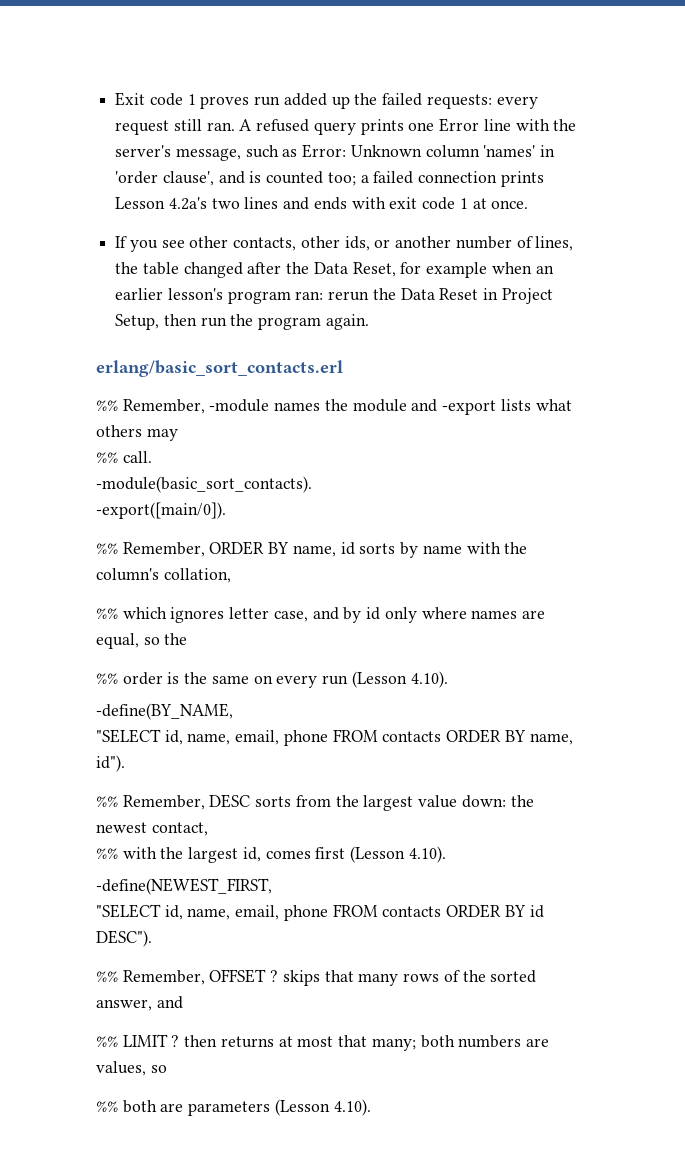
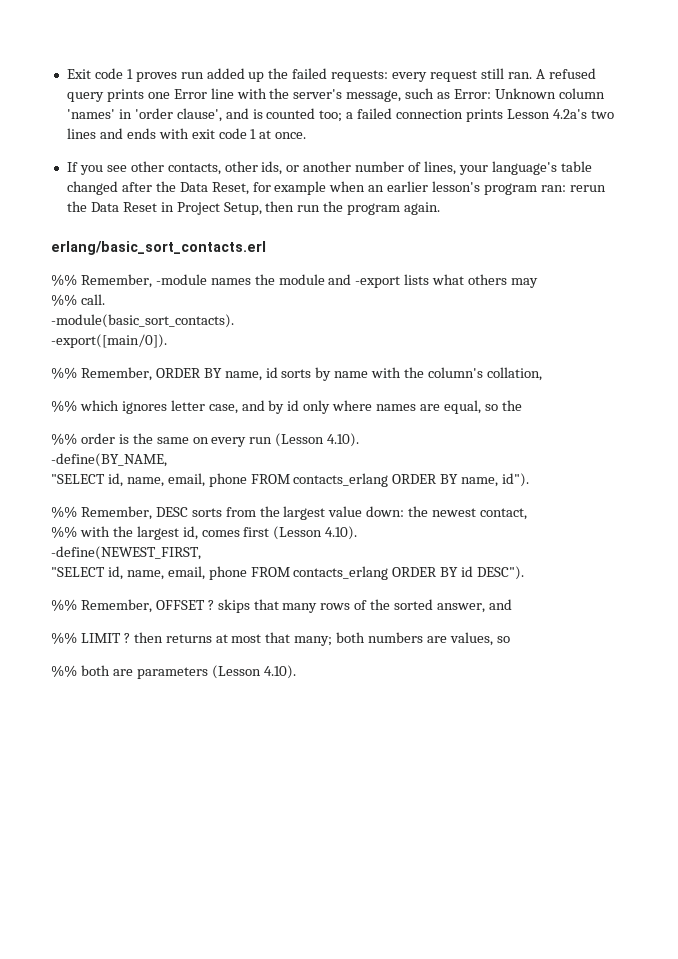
- If you see other contacts, other ids, or another number of lines, the table changed after the Data Reset, for example when an earlier lesson's program ran: rerun the Data Reset in Project Setup, then run the program again.
+ If you see other contacts, other ids, or another number of lines, your language's table changed after the Data Reset, for example when an earlier lesson's program ran: rerun the Data Reset in Project Setup, then run the program again.
- "SELECT id, name, email, phone FROM contacts ORDER BY name, id").
+ "SELECT id, name, email, phone FROM contacts_erlang ORDER BY name, id").
- "SELECT id, name, email, phone FROM contacts ORDER BY id DESC").
+ "SELECT id, name, email, phone FROM contacts_erlang ORDER BY id DESC").

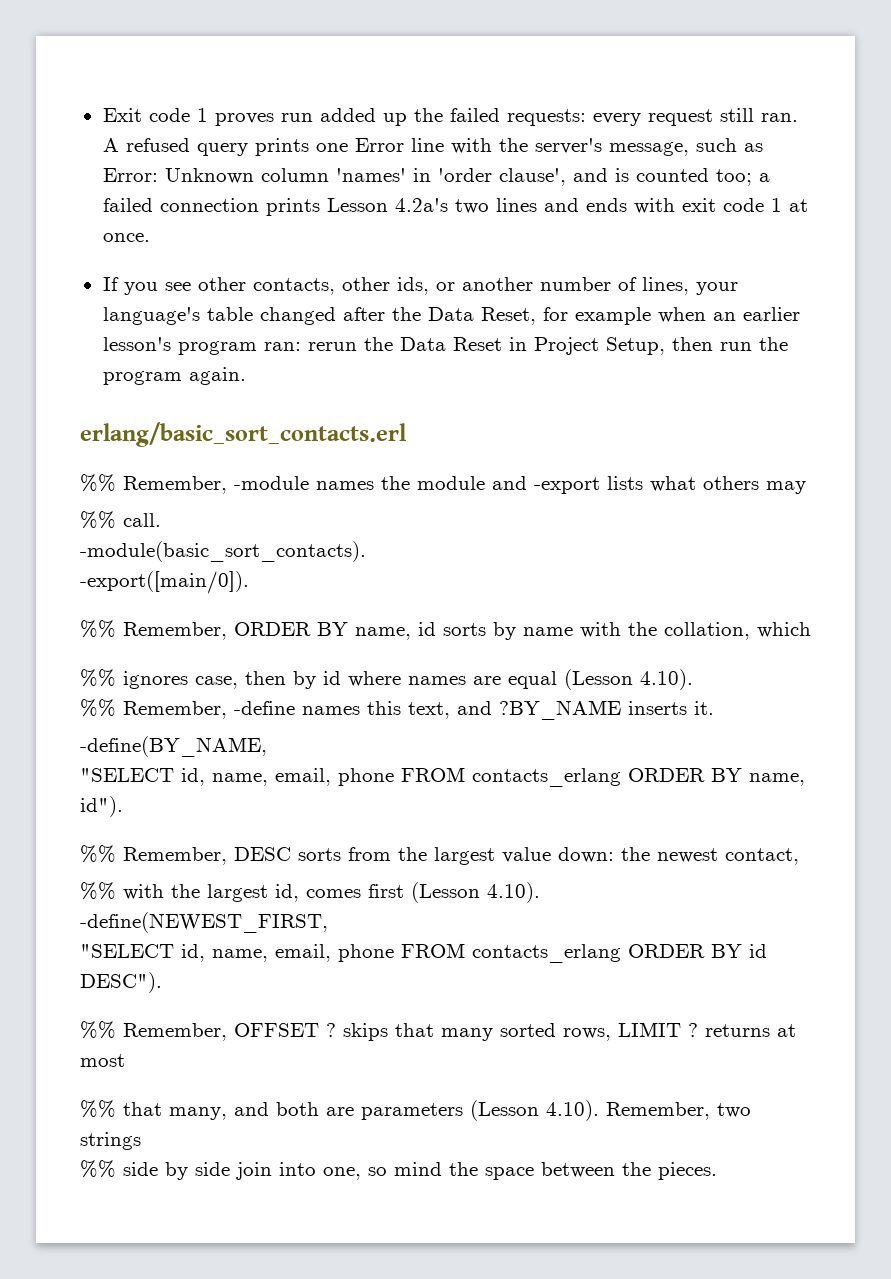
- %% Remember, ORDER BY name, id sorts by name with the column's collation,
- %% which ignores letter case, and by id only where names are equal, so the
- %% order is the same on every run (Lesson 4.10).
+ %% Remember, ORDER BY name, id sorts by name with the collation, which
+ %% ignores case, then by id where names are equal (Lesson 4.10).
+ %% Remember, -define names this text, and ?BY_NAME inserts it.
- %% Remember, OFFSET ? skips that many rows of the sorted answer, and
- %% LIMIT ? then returns at most that many; both numbers are values, so
- %% both are parameters (Lesson 4.10).
+ %% Remember, OFFSET ? skips that many sorted rows, LIMIT ? returns at most
+ %% that many, and both are parameters (Lesson 4.10). Remember, two strings
+ %% side by side join into one, so mind the space between the pieces.

